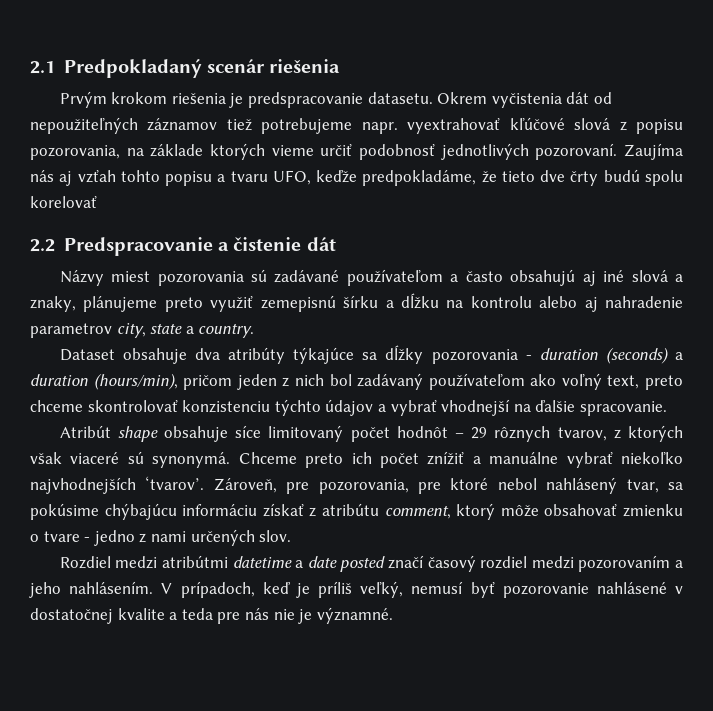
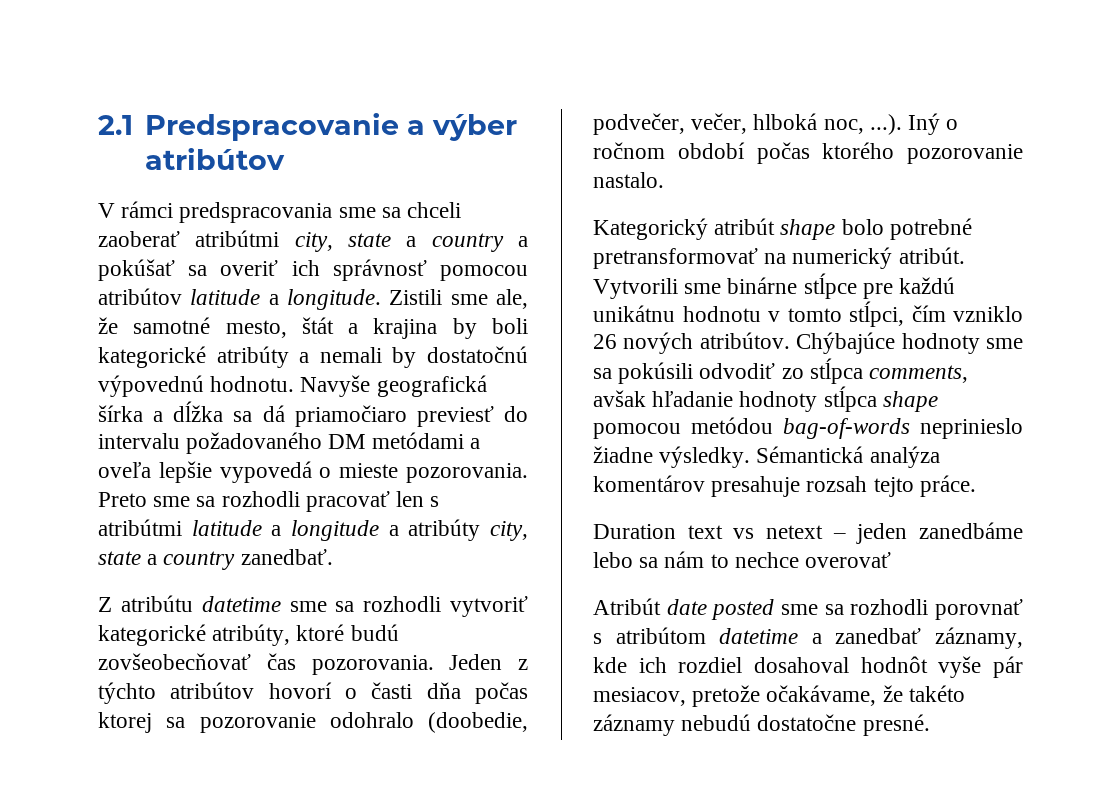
- 2.1 Predpokladaný scenár riešenia
- Prvým krokom riešenia je predspracovanie datasetu. Okrem vyčistenia dát od nepoužiteľných záznamov tiež potrebujeme napr. vyextrahovať kľúčové slová z popisu pozorovania, na základe ktorých vieme určiť podobnosť jednotlivých pozorovaní. Zaujíma nás aj vzťah tohto popisu a tvaru UFO, keďže predpokladáme, že tieto dve črty budú spolu korelovať
- 2.2 Predspracovanie a čistenie dát
- Názvy miest pozorovania sú zadávané používateľom a často obsahujú aj iné slová a znaky, plánujeme preto využiť zemepisnú šírku a dĺžku na kontrolu alebo aj nahradenie parametrov city, state a country.
- Dataset obsahuje dva atribúty týkajúce sa dĺžky pozorovania - duration (seconds) a duration (hours/min), pričom jeden z nich bol zadávaný používateľom ako voľný text, preto chceme skontrolovať konzistenciu týchto údajov a vybrať vhodnejší na ďalšie spracovanie.
- Atribút shape obsahuje síce limitovaný počet hodnôt – 29 rôznych tvarov, z ktorých však viaceré sú synonymá. Chceme preto ich počet znížiť a manuálne vybrať niekoľko najvhodnejších ‘tvarov’. Zároveň, pre pozorovania, pre ktoré nebol nahlásený tvar, sa pokúsime chýbajúcu informáciu získať z atribútu comment, ktorý môže obsahovať zmienku o tvare - jedno z nami určených slov.
- Rozdiel medzi atribútmi datetime a date posted značí časový rozdiel medzi pozorovaním a jeho nahlásením. V prípadoch, keď je príliš veľký, nemusí byť pozorovanie nahlásené v dostatočnej kvalite a teda pre nás nie je významné.
+ 2.1 Predspracovanie a výber atribútov
+ V rámci predspracovania sme sa chceli zaoberať atribútmi city, state a country a pokúšať sa overiť ich správnosť pomocou atribútov latitude a longitude. Zistili sme ale, že samotné mesto, štát a krajina by boli kategorické atribúty a nemali by dostatočnú výpovednú hodnotu. Navyše geografická šírka a dĺžka sa dá priamočiaro previesť do intervalu požadovaného DM metódami a oveľa lepšie vypovedá o mieste pozorovania. Preto sme sa rozhodli pracovať len s atribútmi latitude a longitude a atribúty city, state a country zanedbať.
+ Z atribútu datetime sme sa rozhodli vytvoriť kategorické atribúty, ktoré budú zovšeobecňovať čas pozorovania. Jeden z týchto atribútov hovorí o časti dňa počas ktorej sa pozorovanie odohralo (doobedie, podvečer, večer, hlboká noc, ...). Iný o ročnom období počas ktorého pozorovanie nastalo.
+ Kategorický atribút shape bolo potrebné pretransformovať na numerický atribút. Vytvorili sme binárne stĺpce pre každú unikátnu hodnotu v tomto stĺpci, čím vzniklo 26 nových atribútov. Chýbajúce hodnoty sme sa pokúsili odvodiť zo stĺpca comments, avšak hľadanie hodnoty stĺpca shape pomocou metódou bag-of-words neprinieslo žiadne výsledky. Sémantická analýza komentárov presahuje rozsah tejto práce.
+ Duration text vs netext – jeden zanedbáme lebo sa nám to nechce overovať
+ Atribút date posted sme sa rozhodli porovnať s atribútom datetime a zanedbať záznamy, kde ich rozdiel dosahoval hodnôt vyše pár mesiacov, pretože očakávame, že takéto záznamy nebudú dostatočne presné.

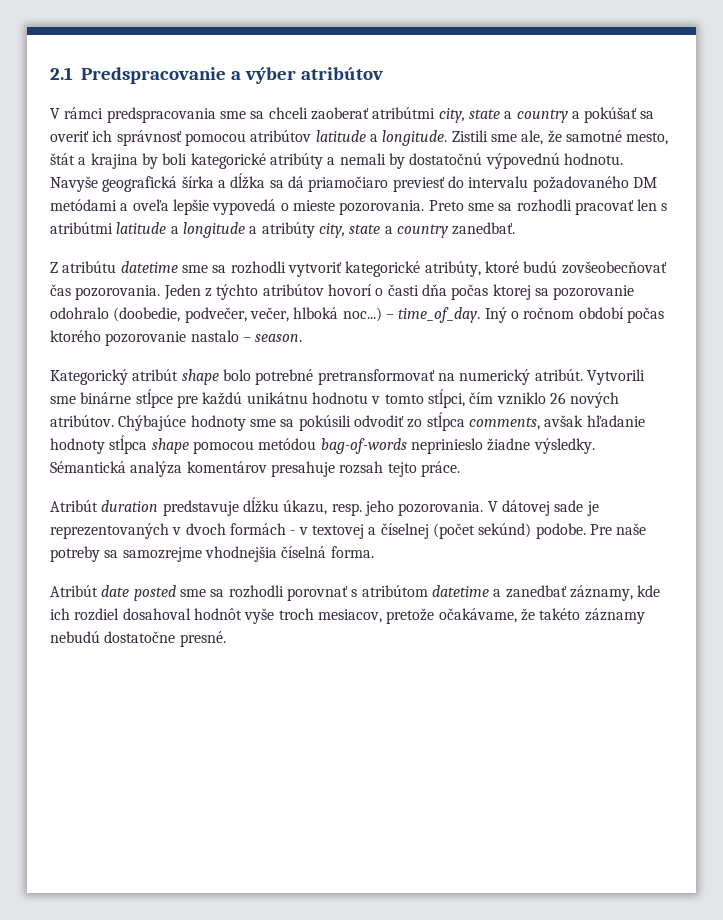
- Jeden z týchto atribútov hovorí o časti dňa počas ktorej sa pozorovanie odohralo (doobedie, podvečer, večer, hlboká noc, ...). Iný o ročnom období počas ktorého pozorovanie nastalo.
+ Jeden z týchto atribútov hovorí o časti dňa počas ktorej sa pozorovanie odohralo (doobedie, podvečer, večer, hlboká noc...) – time_of_day. Iný o ročnom období počas ktorého pozorovanie nastalo – season.
- Duration text vs netext – jeden zanedbáme lebo sa nám to nechce overovať
+ Atribút duration predstavuje dĺžku úkazu, resp. jeho pozorovania. V dátovej sade je reprezentovaných v dvoch formách - v textovej a číselnej (počet sekúnd) podobe. Pre naše potreby sa samozrejme vhodnejšia číselná forma.
- Atribút date posted sme sa rozhodli porovnať s atribútom datetime a zanedbať záznamy, kde ich rozdiel dosahoval hodnôt vyše pár mesiacov, pretože očakávame, že takéto záznamy nebudú dostatočne presné.
+ Atribút date posted sme sa rozhodli porovnať s atribútom datetime a zanedbať záznamy, kde ich rozdiel dosahoval hodnôt vyše troch mesiacov, pretože očakávame, že takéto záznamy nebudú dostatočne presné.

